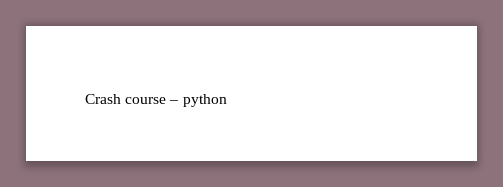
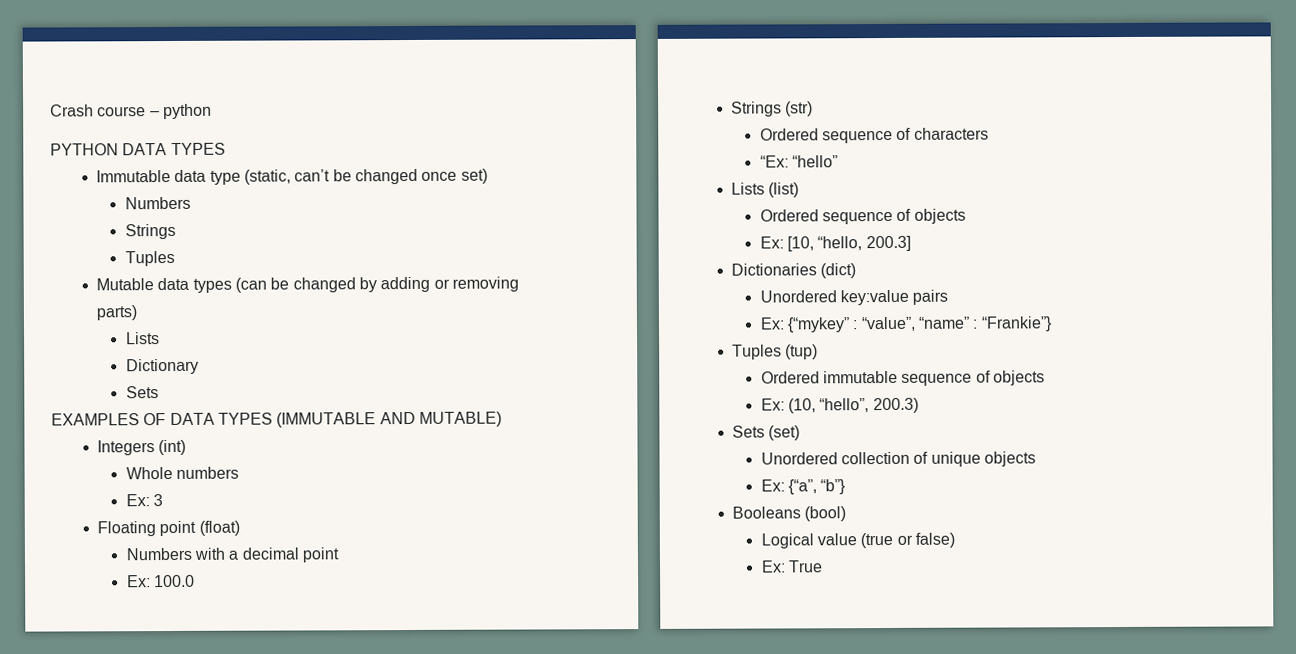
+ PYTHON DATA TYPES
+ Immutable data type (static, can’t be changed once set)
+ Numbers
+ Strings
+ Tuples
+ Mutable data types (can be changed by adding or removing parts)
+ Lists
+ Dictionary
+ Sets
+ EXAMPLES OF DATA TYPES (IMMUTABLE AND MUTABLE)
+ Integers (int)
+ Whole numbers
+ Ex: 3
+ Floating point (float)
+ Numbers with a decimal point
+ Ex: 100.0
+ Strings (str)
+ Ordered sequence of characters
+ “Ex: “hello”
+ Lists (list)
+ Ordered sequence of objects
+ Ex: [10, “hello, 200.3]
+ Dictionaries (dict)
+ Unordered key:value pairs
+ Ex: {“mykey” : “value”, “name” : “Frankie”}
+ Tuples (tup)
+ Ordered immutable sequence of objects
+ Ex: (10, “hello”, 200.3)
+ Sets (set)
+ Unordered collection of unique objects
+ Ex: {“a”, “b”}
+ Booleans (bool)
+ Logical value (true or false)
+ Ex: True

